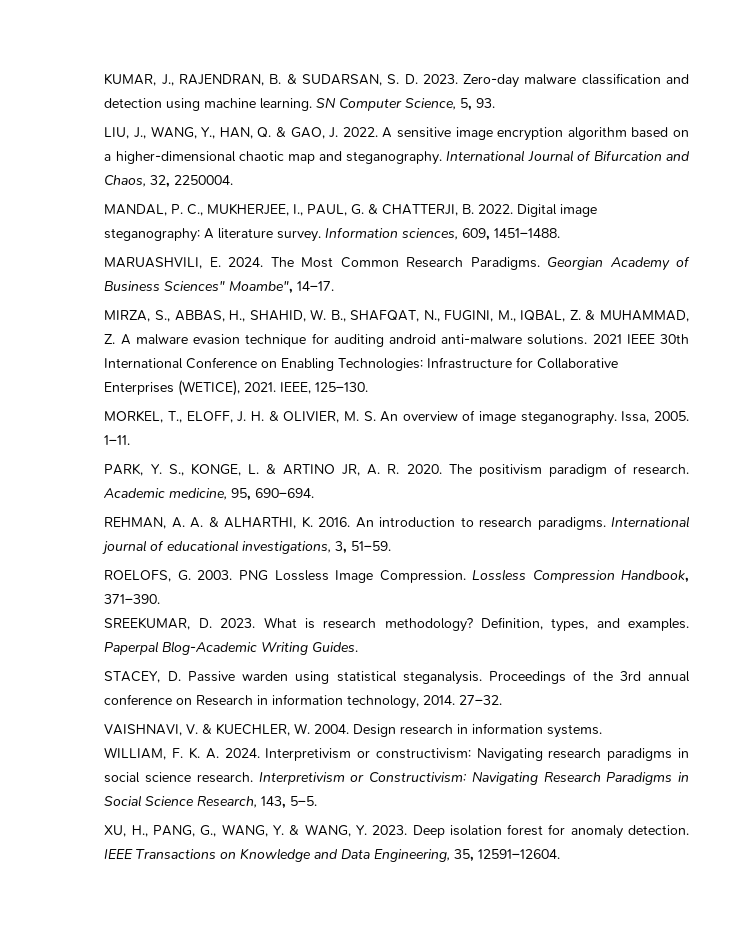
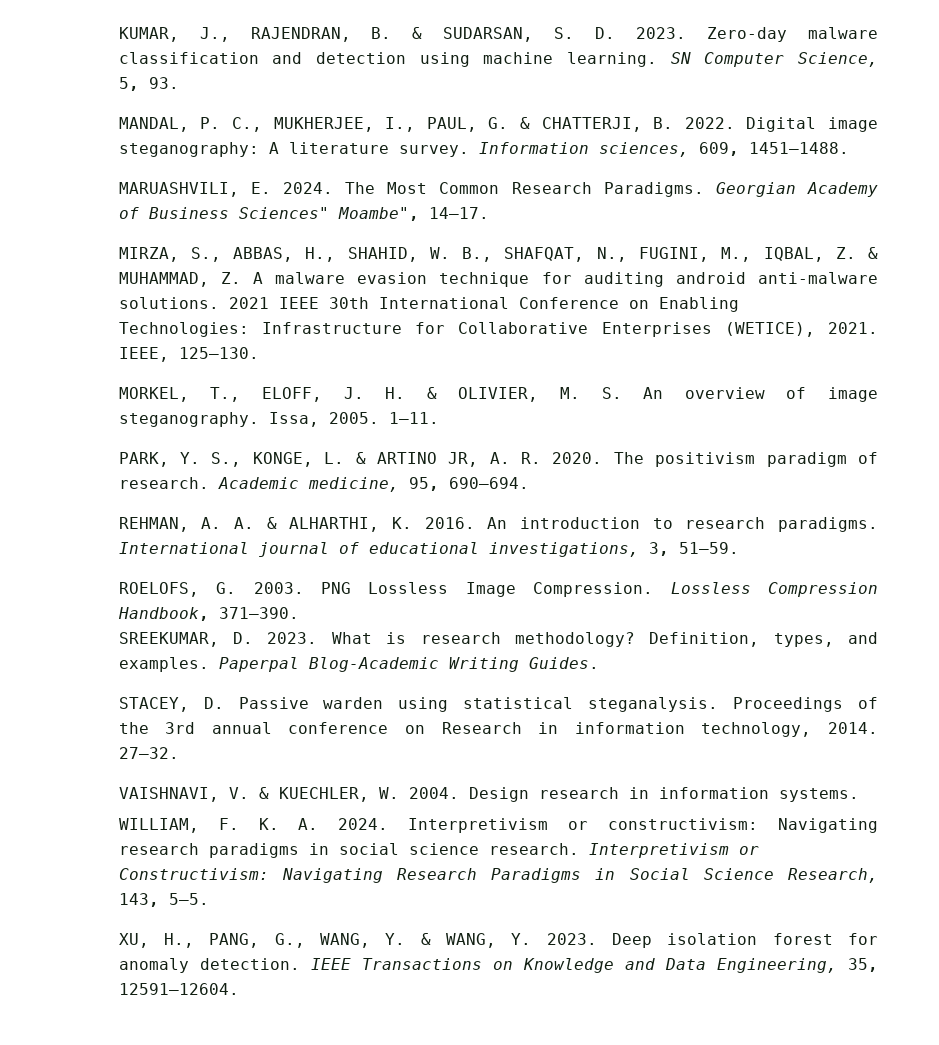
- LIU, J., WANG, Y., HAN, Q. & GAO, J. 2022. A sensitive image encryption algorithm based on a higher-dimensional chaotic map and steganography. International Journal of Bifurcation and Chaos, 32, 2250004.

